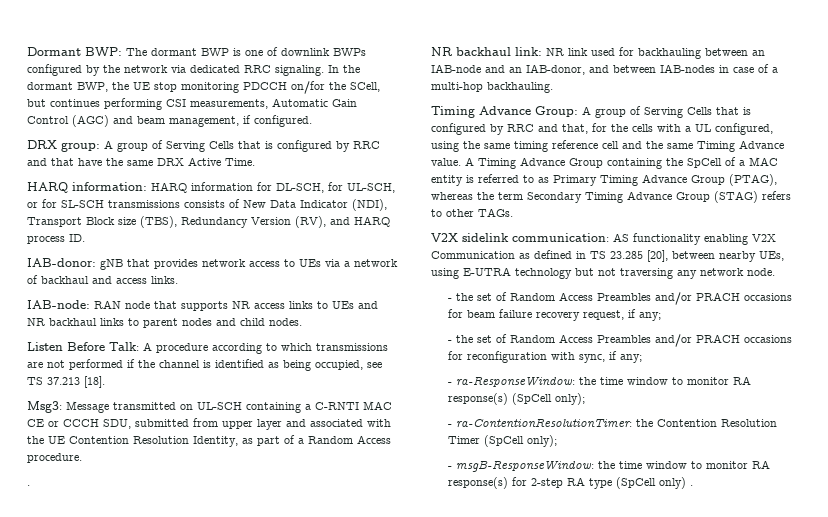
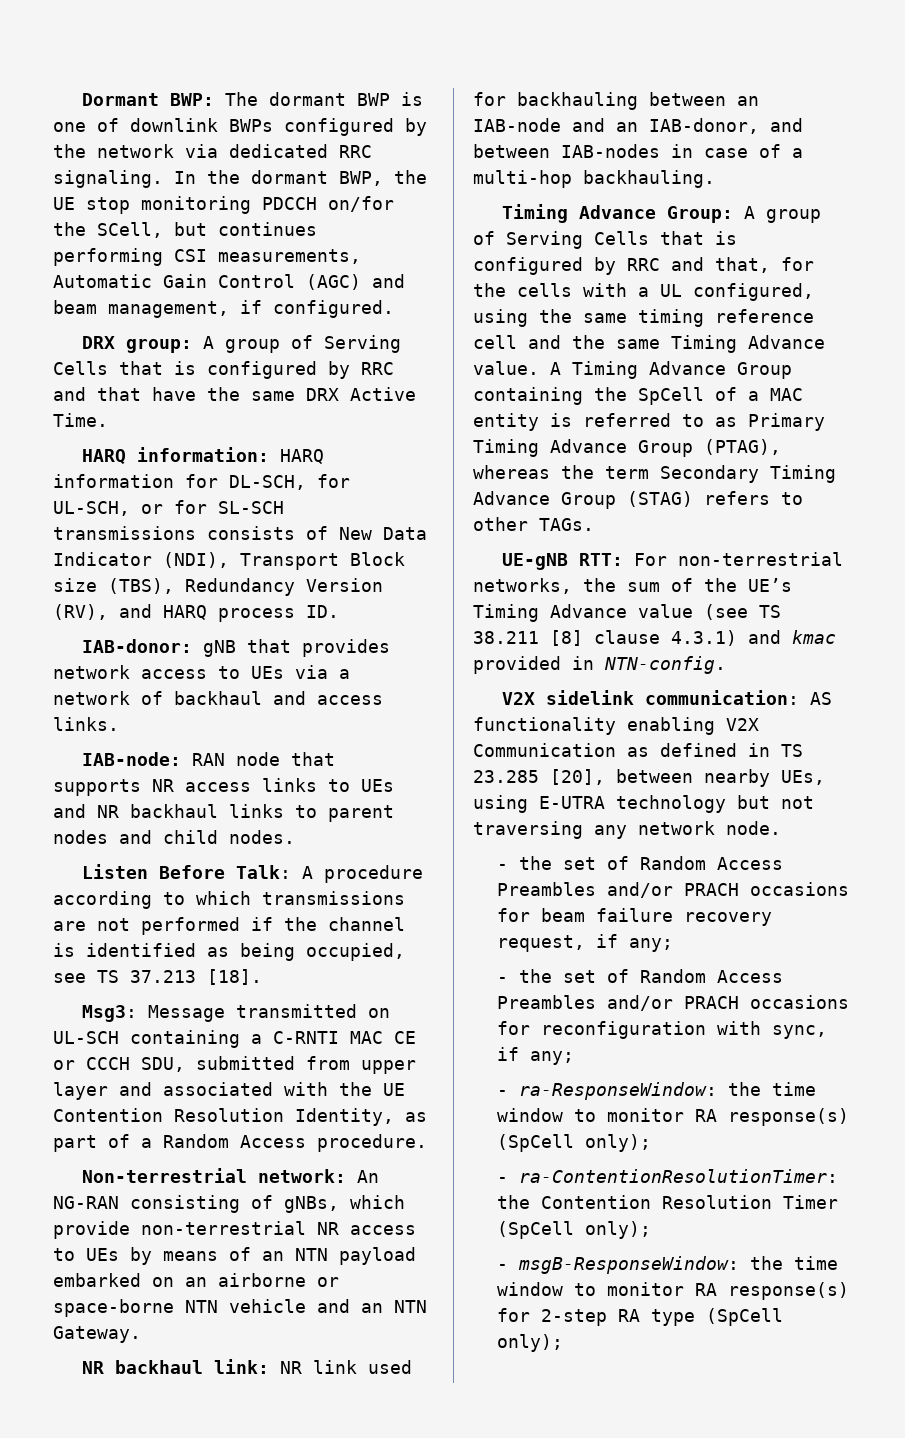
  Msg3: Message transmitted on UL-SCH containing a C-RNTI MAC CE or CCCH SDU, submitted from upper layer and associated with the UE Contention Resolution Identity, as part of a Random Access procedure.
- .
+ Non-terrestrial network: An NG-RAN consisting of gNBs, which provide non-terrestrial NR access to UEs by means of an NTN payload embarked on an airborne or space-borne NTN vehicle and an NTN Gateway.
+ UE-gNB RTT: For non-terrestrial networks, the sum of the UE’s Timing Advance value (see TS 38.211 [8] clause 4.3.1) and kmac provided in NTN-config.
- - msgB-ResponseWindow: the time window to monitor RA response(s) for 2-step RA type (SpCell only) .
+ - msgB-ResponseWindow: the time window to monitor RA response(s) for 2-step RA type (SpCell only);

